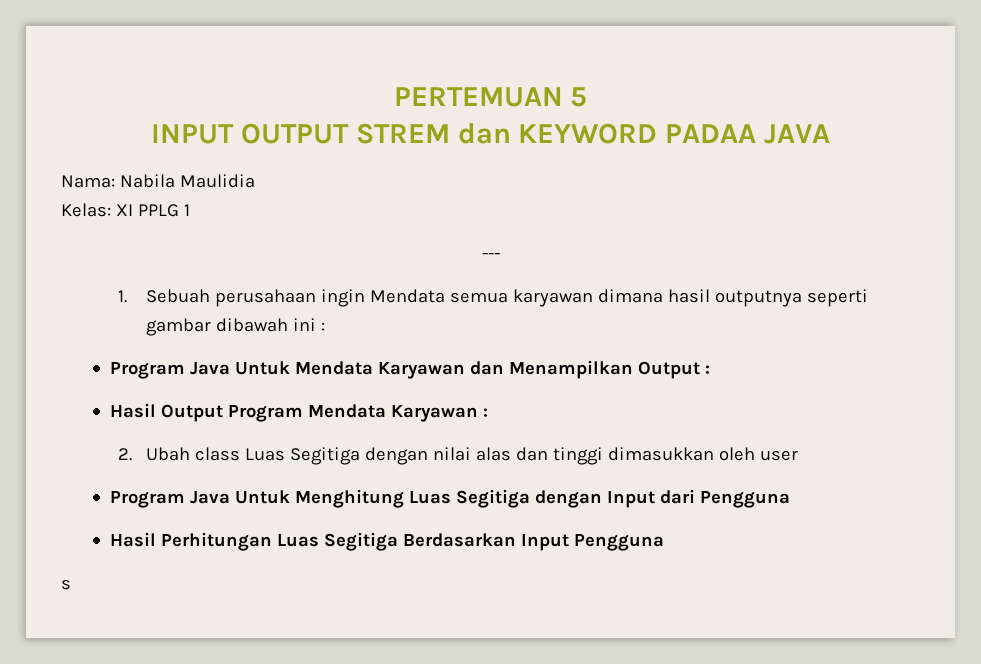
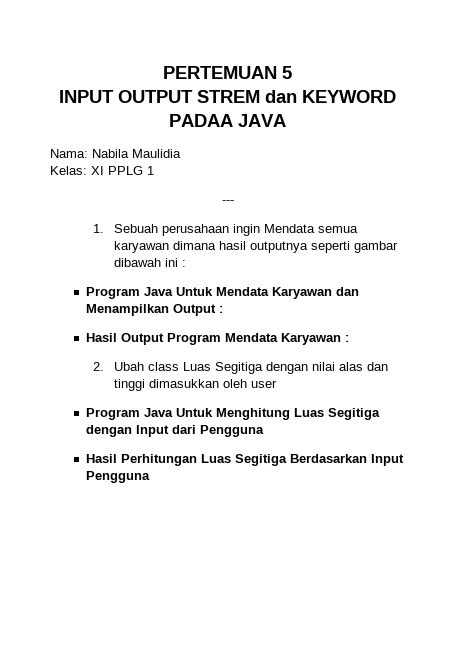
- s

